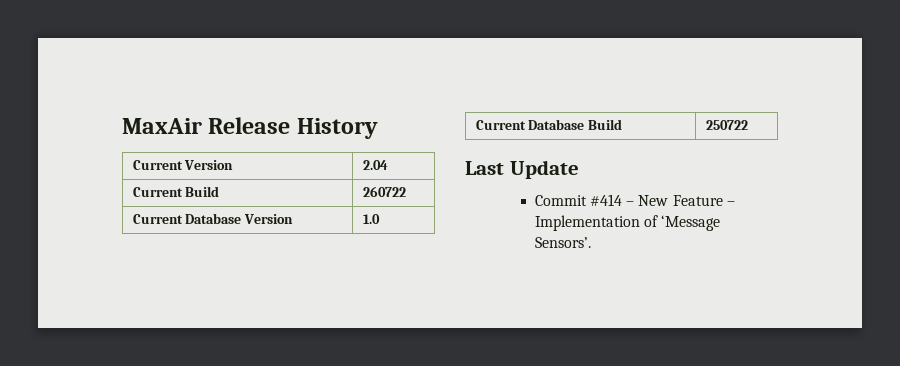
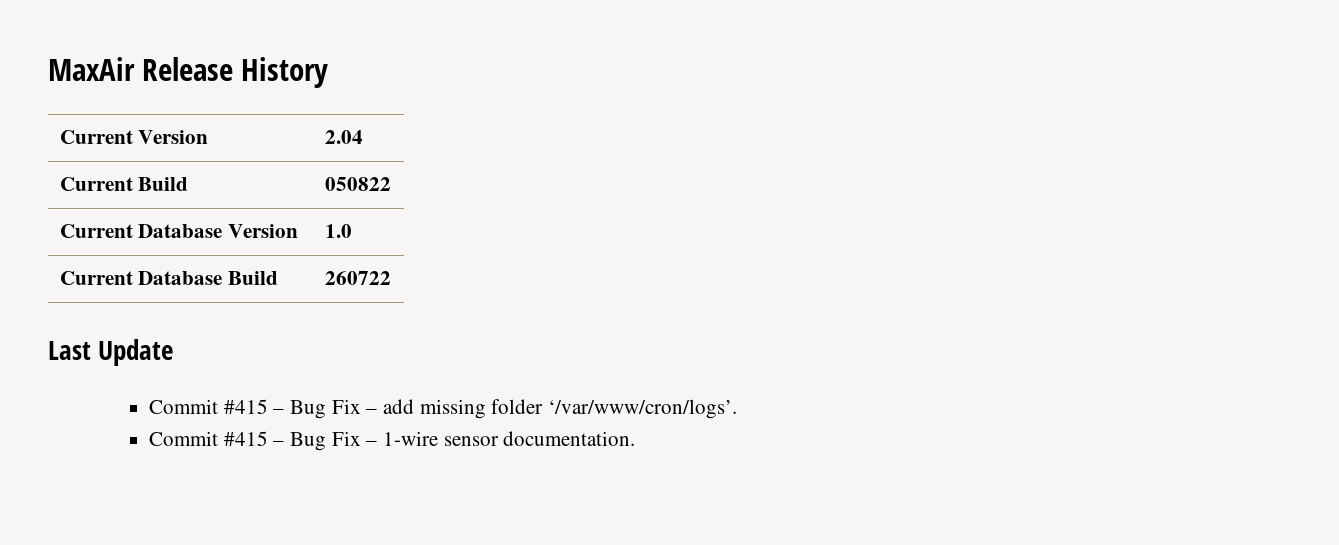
- Current Build | 260722
+ Current Build | 050822
- Current Database Build | 250722
+ Current Database Build | 260722
- Commit #414 – New Feature – Implementation of ‘Message Sensors’.
+ Commit #415 – Bug Fix – add missing folder ‘/var/www/cron/logs’.
+ Commit #415 – Bug Fix – 1-wire sensor documentation.

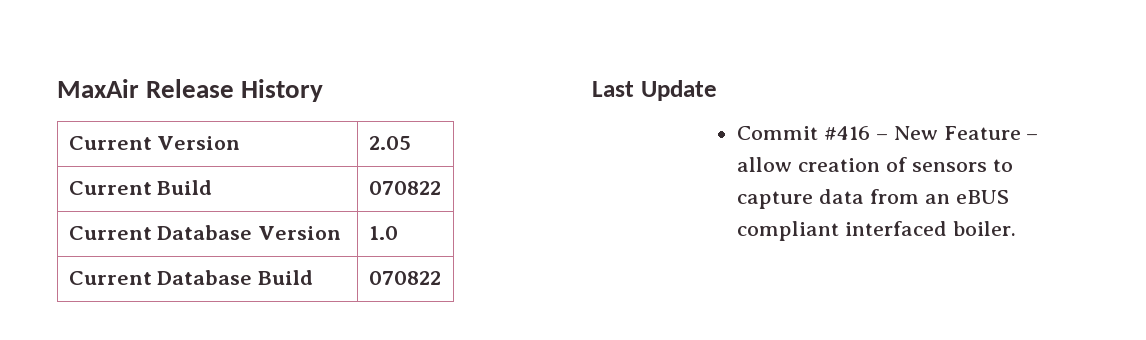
- Current Version | 2.04
+ Current Version | 2.05
- Current Build | 050822
+ Current Build | 070822
- Current Database Build | 260722
+ Current Database Build | 070822
- Commit #415 – Bug Fix – add missing folder ‘/var/www/cron/logs’.
- Commit #415 – Bug Fix – 1-wire sensor documentation.
+ Commit #416 – New Feature – allow creation of sensors to capture data from an eBUS compliant interfaced boiler.

